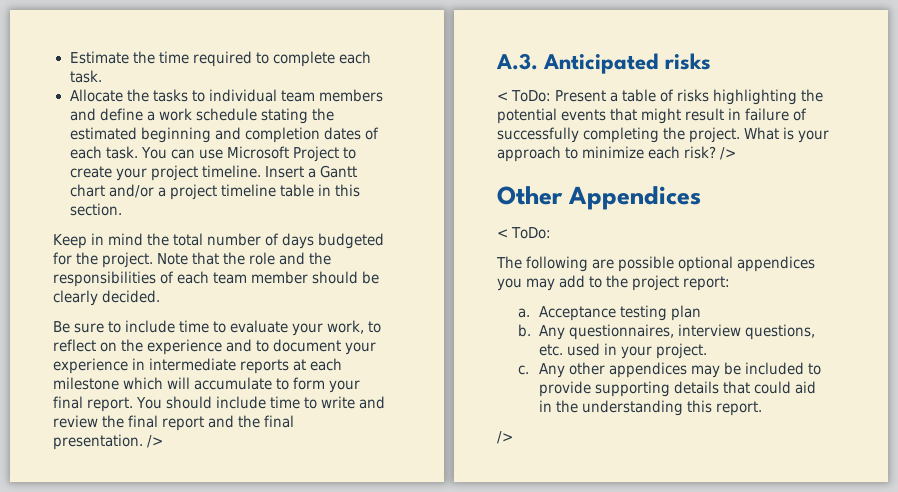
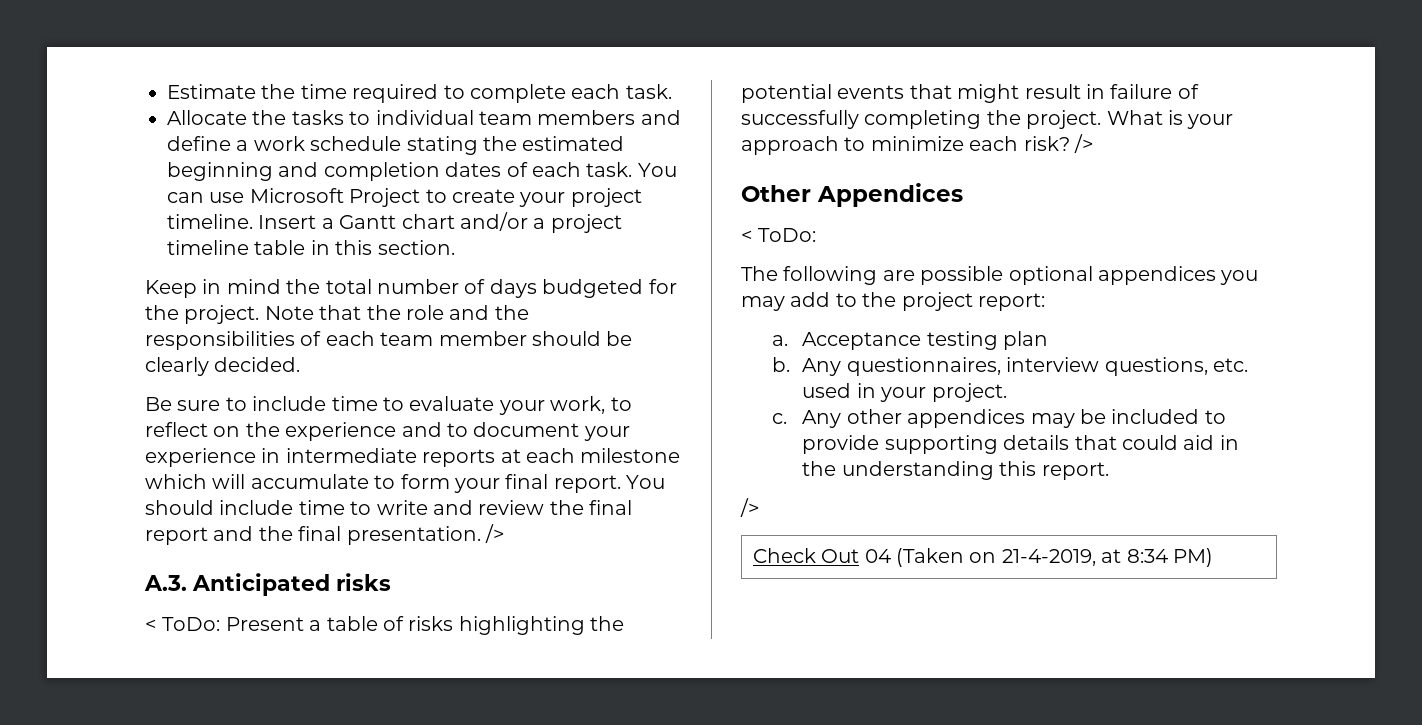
+ Check Out 04 (Taken on 21-4-2019, at 8:34 PM)

